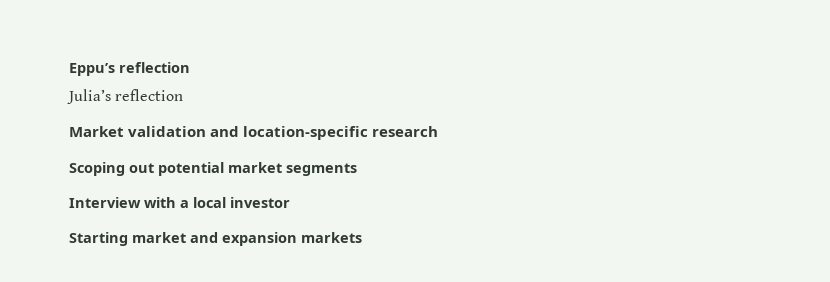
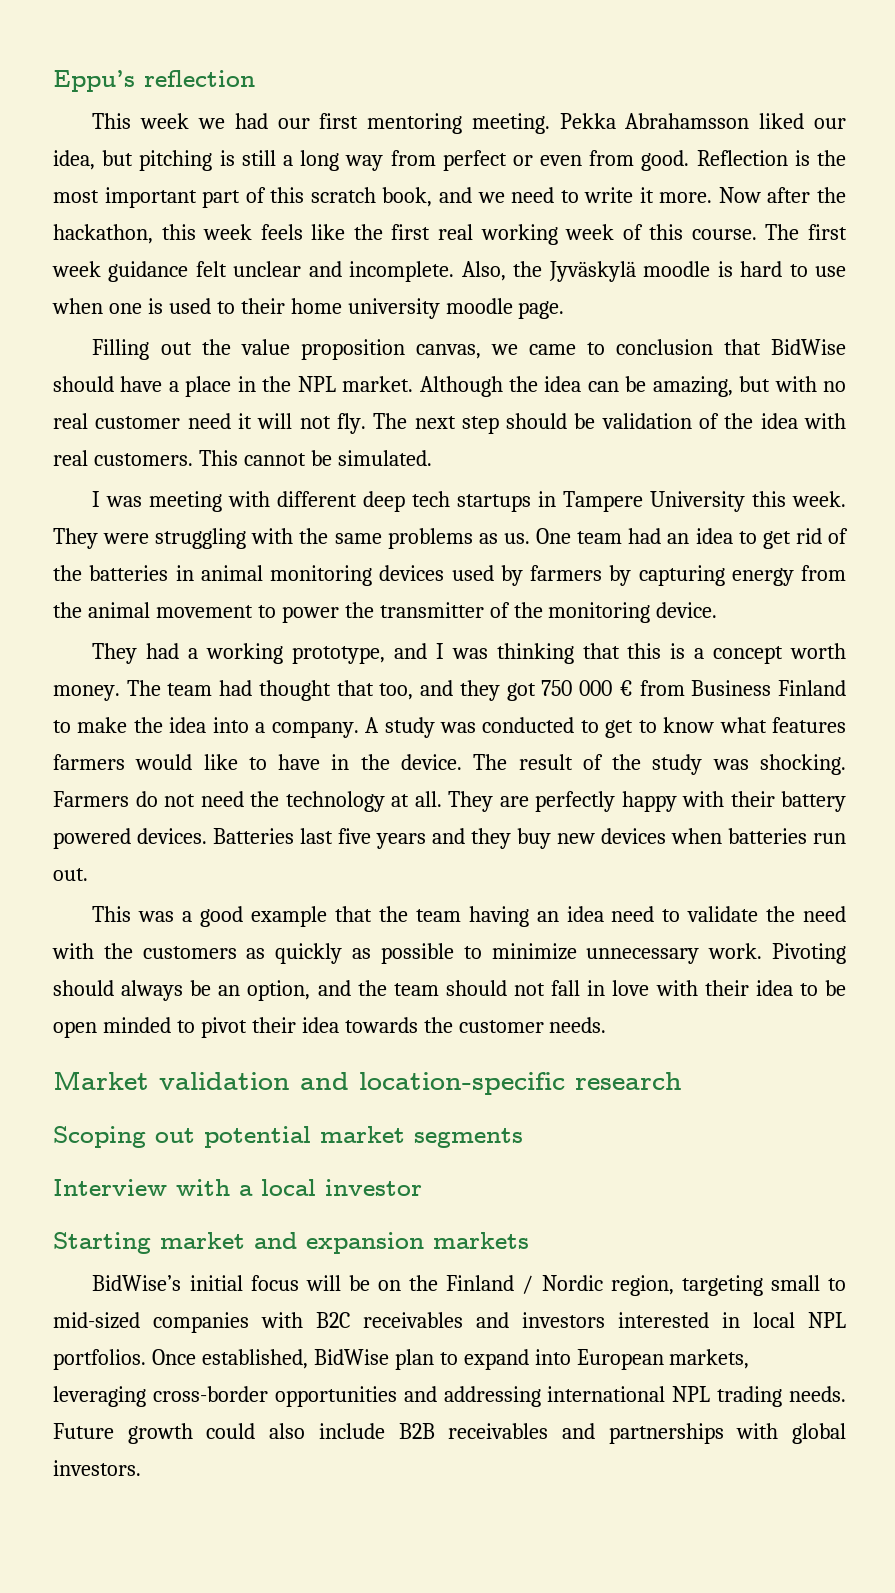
- Julia’s reflection
+ This week we had our first mentoring meeting. Pekka Abrahamsson liked our idea, but pitching is still a long way from perfect or even from good. Reflection is the most important part of this scratch book, and we need to write it more. Now after the hackathon, this week feels like the first real working week of this course. The first week guidance felt unclear and incomplete. Also, the Jyväskylä moodle is hard to use when one is used to their home university moodle page.
+ Filling out the value proposition canvas, we came to conclusion that BidWise should have a place in the NPL market. Although the idea can be amazing, but with no real customer need it will not fly. The next step should be validation of the idea with real customers. This cannot be simulated.
+ I was meeting with different deep tech startups in Tampere University this week. They were struggling with the same problems as us. One team had an idea to get rid of the batteries in animal monitoring devices used by farmers by capturing energy from the animal movement to power the transmitter of the monitoring device.
+ They had a working prototype, and I was thinking that this is a concept worth money. The team had thought that too, and they got 750 000 € from Business Finland to make the idea into a company. A study was conducted to get to know what features farmers would like to have in the device. The result of the study was shocking. Farmers do not need the technology at all. They are perfectly happy with their battery powered devices. Batteries last five years and they buy new devices when batteries run out.
+ This was a good example that the team having an idea need to validate the need with the customers as quickly as possible to minimize unnecessary work. Pivoting should always be an option, and the team should not fall in love with their idea to be open minded to pivot their idea towards the customer needs.
+ BidWise’s initial focus will be on the Finland / Nordic region, targeting small to mid-sized companies with B2C receivables and investors interested in local NPL portfolios. Once established, BidWise plan to expand into European markets, leveraging cross-border opportunities and addressing international NPL trading needs. Future growth could also include B2B receivables and partnerships with global investors.

